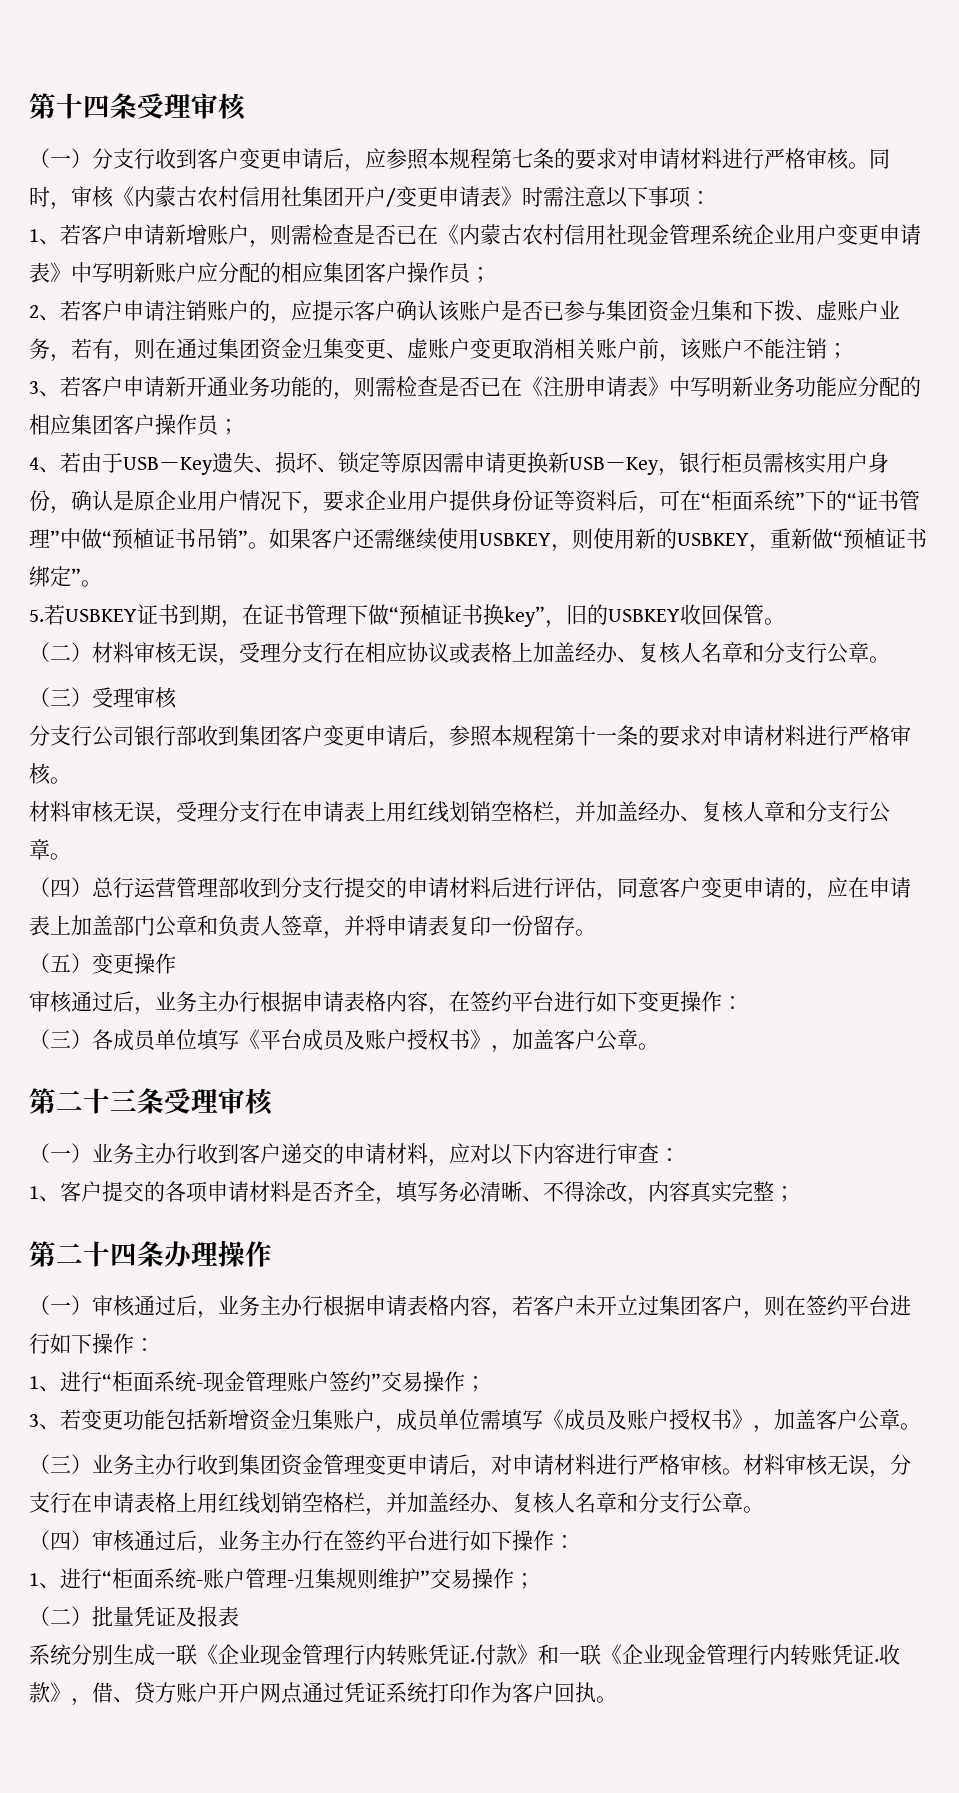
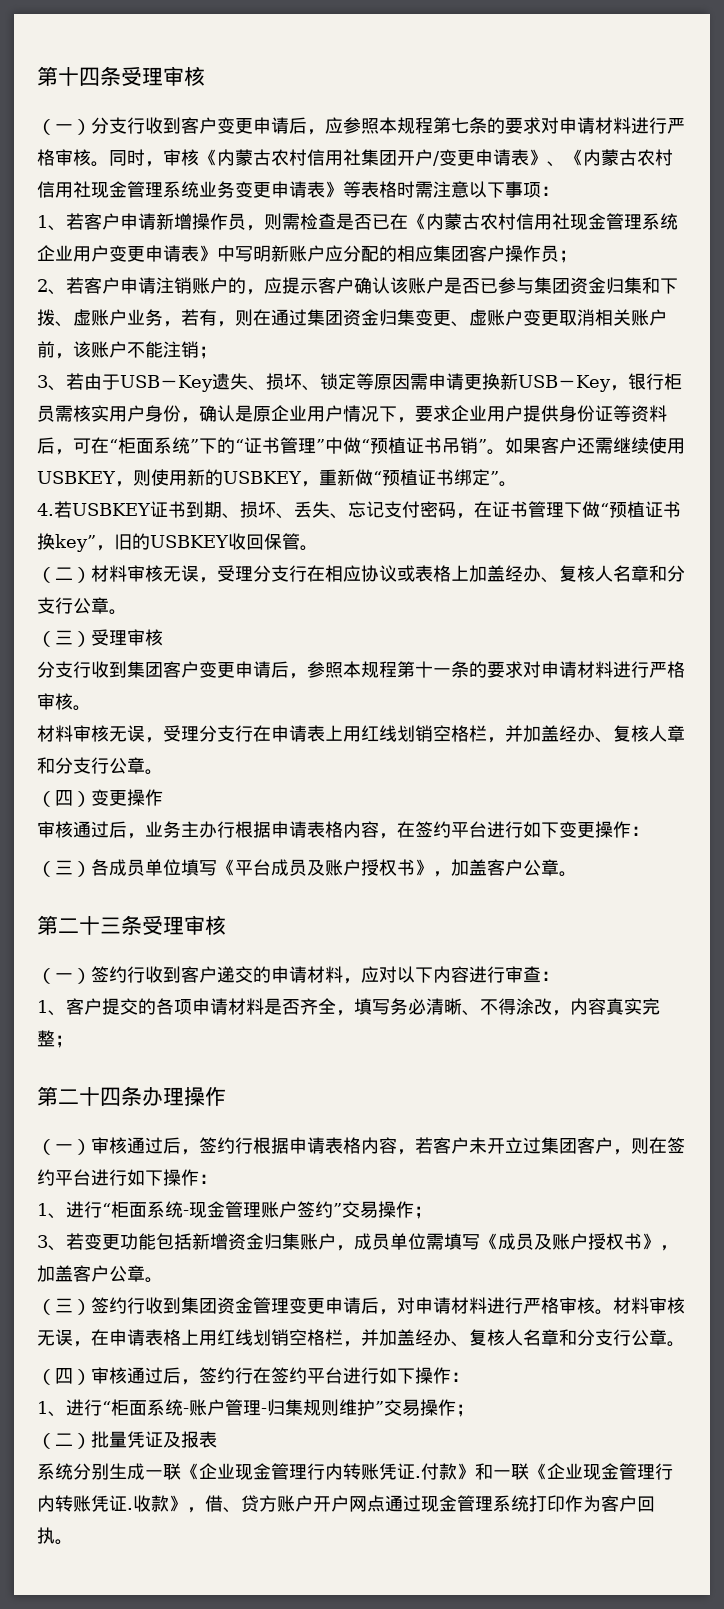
- 同时，审核《内蒙古农村信用社集团开户/变更申请表》时需注意以下事项：
+ 同时，审核《内蒙古农村信用社集团开户/变更申请表》、《内蒙古农村信用社现金管理系统业务变更申请表》等表格时需注意以下事项：
- 1、若客户申请新增账户，则需检查是否已在《内蒙古农村信用社现金管理系统企业用户变更申请表》中写明新账户应分配的相应集团客户操作员；
+ 1、若客户申请新增操作员，则需检查是否已在《内蒙古农村信用社现金管理系统企业用户变更申请表》中写明新账户应分配的相应集团客户操作员；
- 3、若客户申请新开通业务功能的，则需检查是否已在《注册申请表》中写明新业务功能应分配的相应集团客户操作员；
- 4、若由于USB－Key遗失、损坏、锁定等原因需申请更换新USB－Key，银行柜员需核实用户身份，确认是原企业用户情况下，要求企业用户提供身份证等资料后，可在“柜面系统”下的“证书管理”中做“预植证书吊销”。
+ 3、若由于USB－Key遗失、损坏、锁定等原因需申请更换新USB－Key，银行柜员需核实用户身份，确认是原企业用户情况下，要求企业用户提供身份证等资料后，可在“柜面系统”下的“证书管理”中做“预植证书吊销”。
- 5.若USBKEY证书到期，在证书管理下做“预植证书换key”，旧的USBKEY收回保管。
+ 4.若USBKEY证书到期、损坏、丢失、忘记支付密码，在证书管理下做“预植证书换key”，旧的USBKEY收回保管。
- 分支行公司银行部收到集团客户变更申请后，参照本规程第十一条的要求对申请材料进行严格审核。
+ 分支行收到集团客户变更申请后，参照本规程第十一条的要求对申请材料进行严格审核。
- （四）总行运营管理部收到分支行提交的申请材料后进行评估，同意客户变更申请的，应在申请表上加盖部门公章和负责人签章，并将申请表复印一份留存。
- （五）变更操作
+ （四）变更操作
- （一）业务主办行收到客户递交的申请材料，应对以下内容进行审查：
+ （一）签约行收到客户递交的申请材料，应对以下内容进行审查：
- （一）审核通过后，业务主办行根据申请表格内容，若客户未开立过集团客户，则在签约平台进行如下操作：
+ （一）审核通过后，签约行根据申请表格内容，若客户未开立过集团客户，则在签约平台进行如下操作：
- （三）业务主办行收到集团资金管理变更申请后，对申请材料进行严格审核。
+ （三）签约行收到集团资金管理变更申请后，对申请材料进行严格审核。
- 材料审核无误，分支行在申请表格上用红线划销空格栏，并加盖经办、复核人名章和分支行公章。
+ 材料审核无误，在申请表格上用红线划销空格栏，并加盖经办、复核人名章和分支行公章。
- （四）审核通过后，业务主办行在签约平台进行如下操作：
+ （四）审核通过后，签约行在签约平台进行如下操作：
- 收款》，借、贷方账户开户网点通过凭证系统打印作为客户回执。
+ 收款》，借、贷方账户开户网点通过现金管理系统打印作为客户回执。

